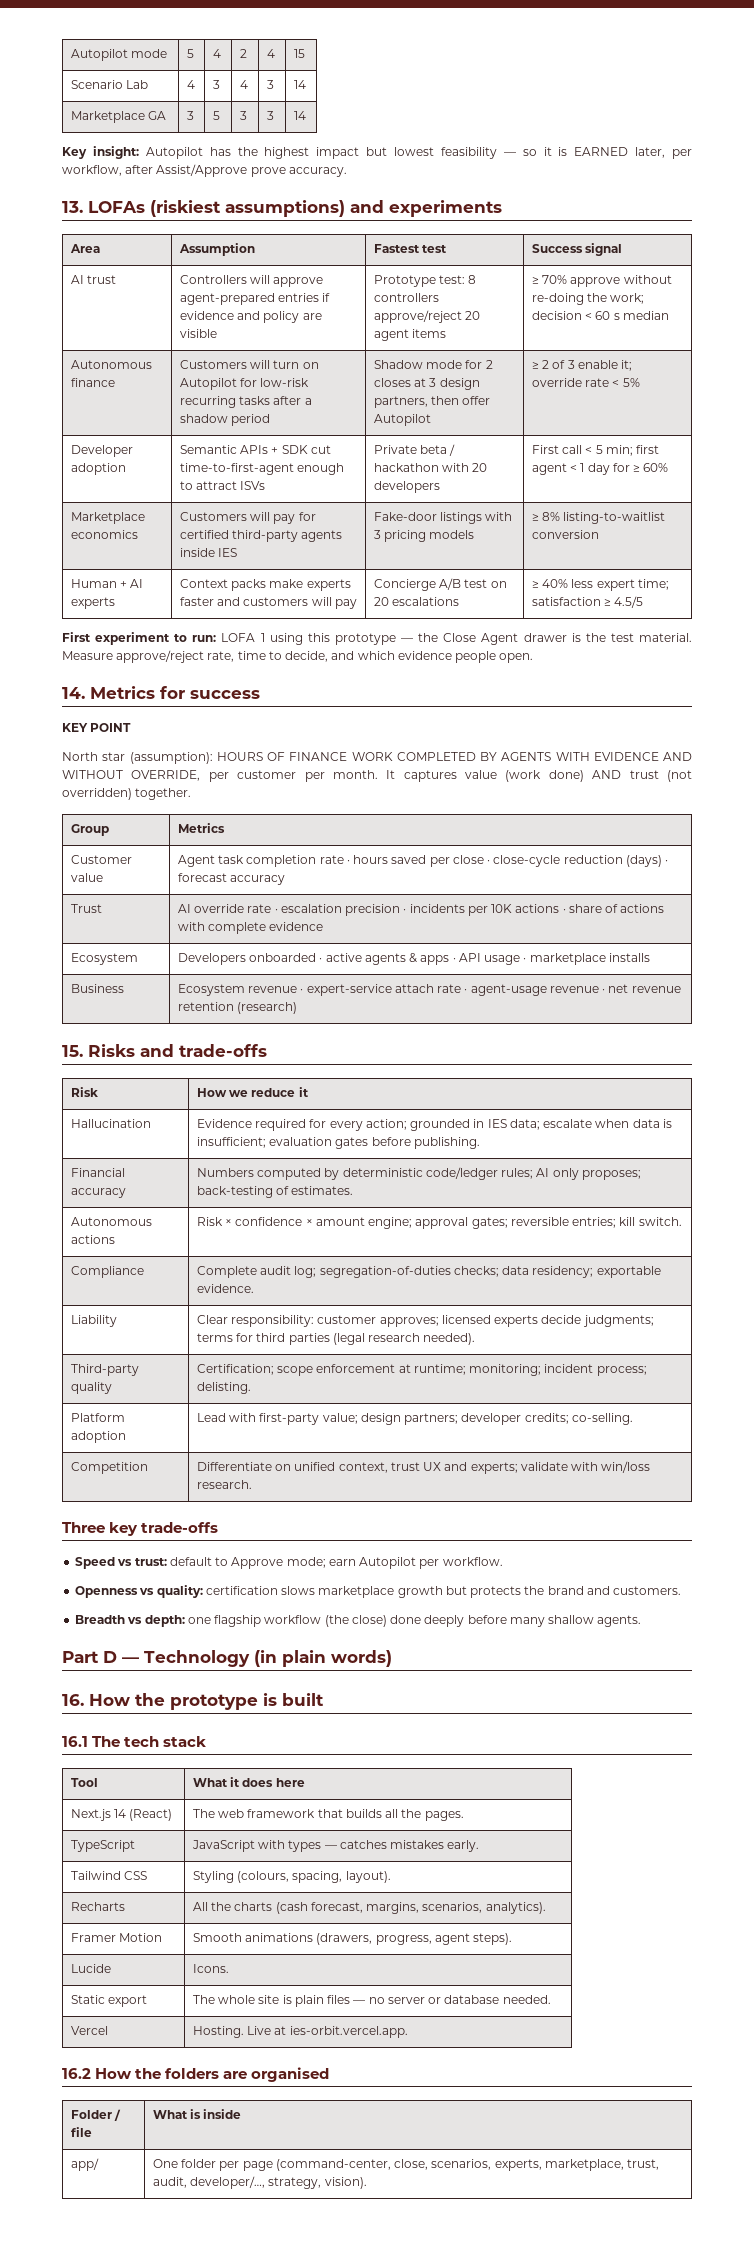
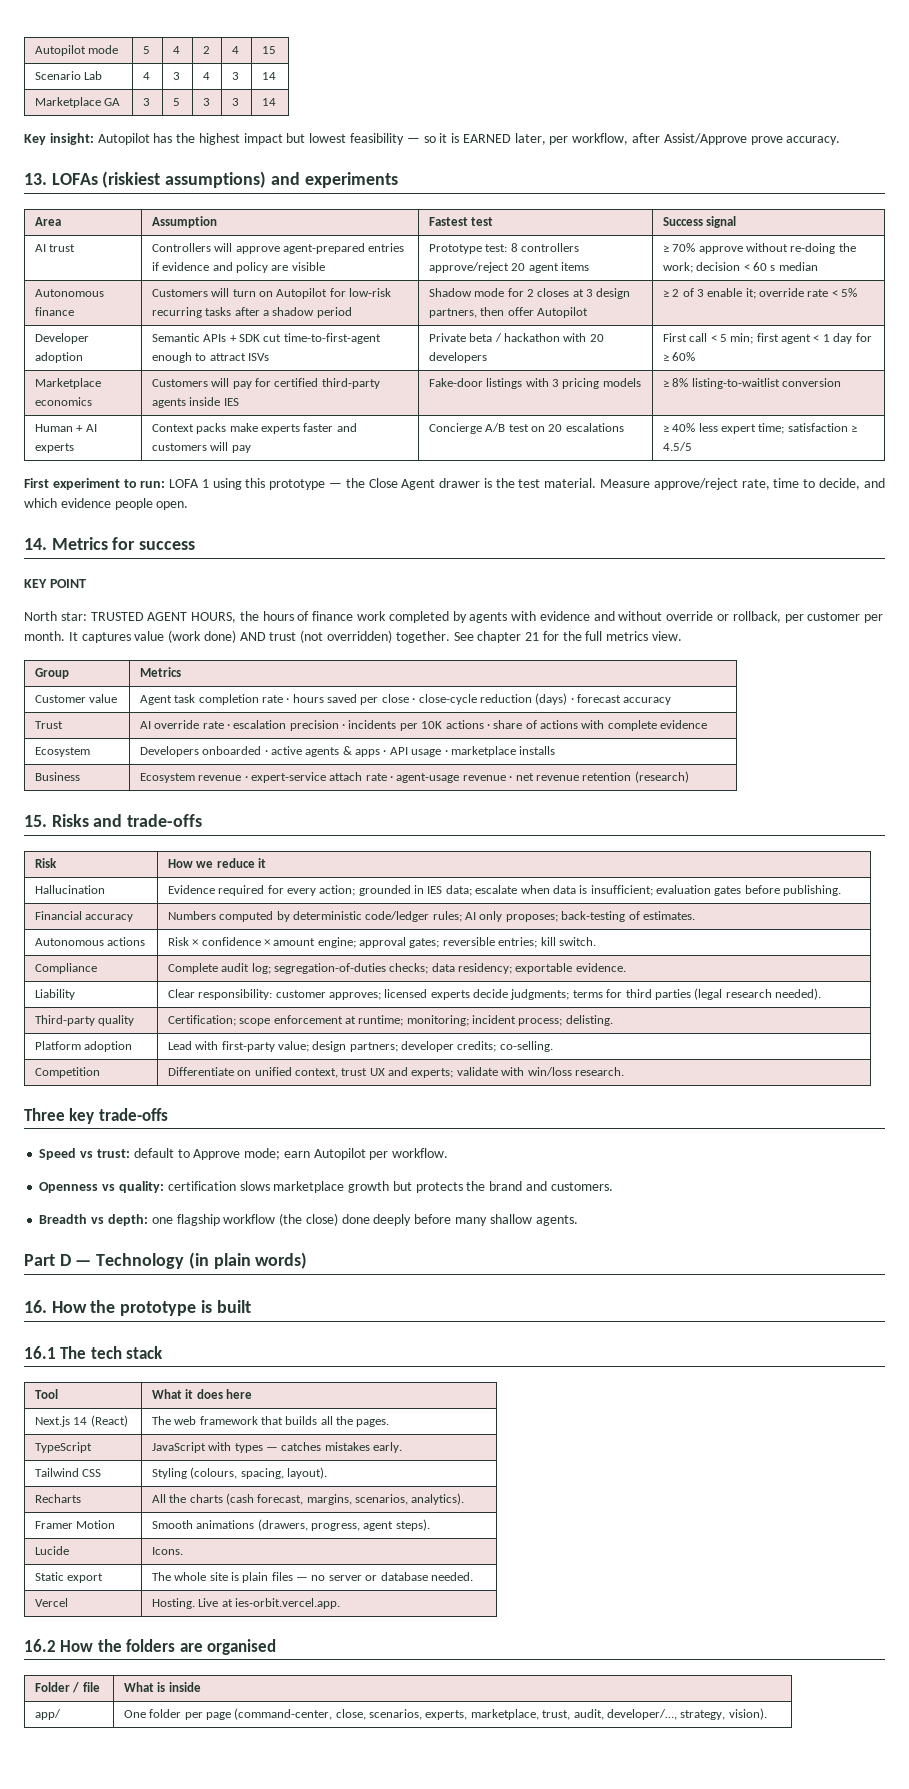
- North star (assumption): HOURS OF FINANCE WORK COMPLETED BY AGENTS WITH EVIDENCE AND WITHOUT OVERRIDE, per customer per month.
+ North star: TRUSTED AGENT HOURS, the hours of finance work completed by agents with evidence and without override or rollback, per customer per month.
+ See chapter 21 for the full metrics view.

